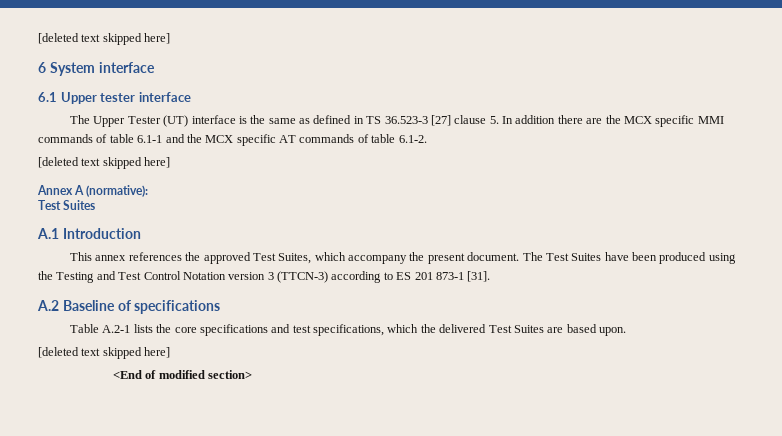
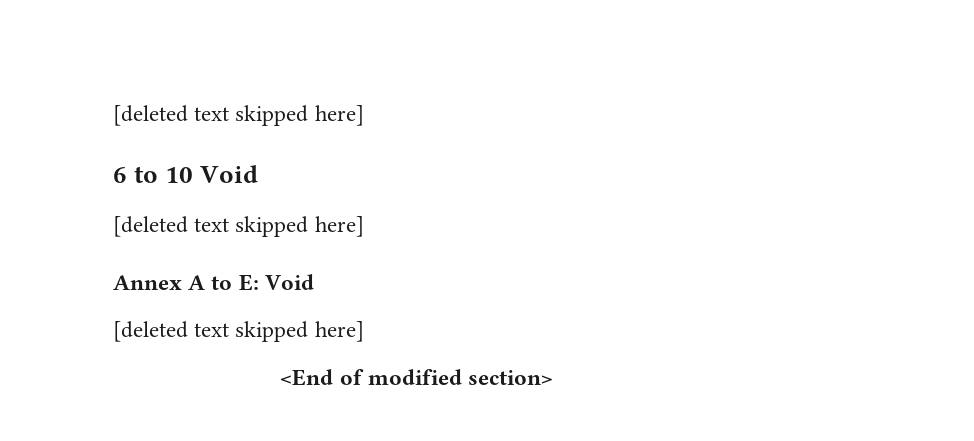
- 6 System interface
- 6.1 Upper tester interface
- The Upper Tester (UT) interface is the same as defined in TS 36.523-3 [27] clause 5. In addition there are the MCX specific MMI commands of table 6.1-1 and the MCX specific AT commands of table 6.1-2.
+ 6 to 10 Void
- Annex A (normative):
- Test Suites
- A.1 Introduction
- This annex references the approved Test Suites, which accompany the present document. The Test Suites have been produced using the Testing and Test Control Notation version 3 (TTCN-3) according to ES 201 873-1 [31].
- A.2 Baseline of specifications
- Table A.2-1 lists the core specifications and test specifications, which the delivered Test Suites are based upon.
+ Annex A to E: Void

